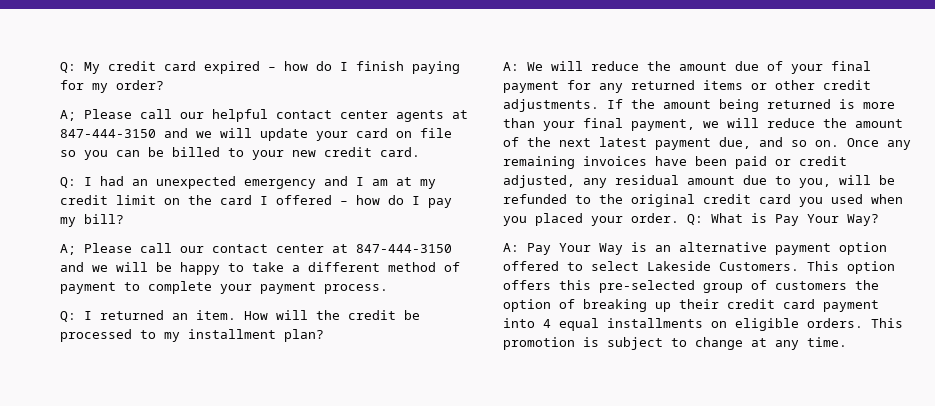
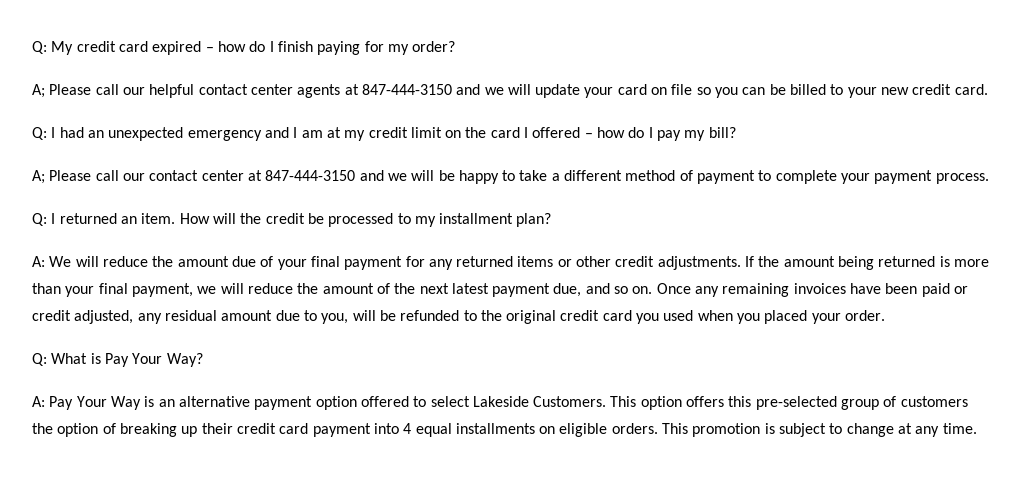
- Once any remaining invoices have been paid or credit adjusted, any residual amount due to you, will be refunded to the original credit card you used when you placed your order. Q: What is Pay Your Way?
+ Once any remaining invoices have been paid or credit adjusted, any residual amount due to you, will be refunded to the original credit card you used when you placed your order.
+ Q: What is Pay Your Way?

